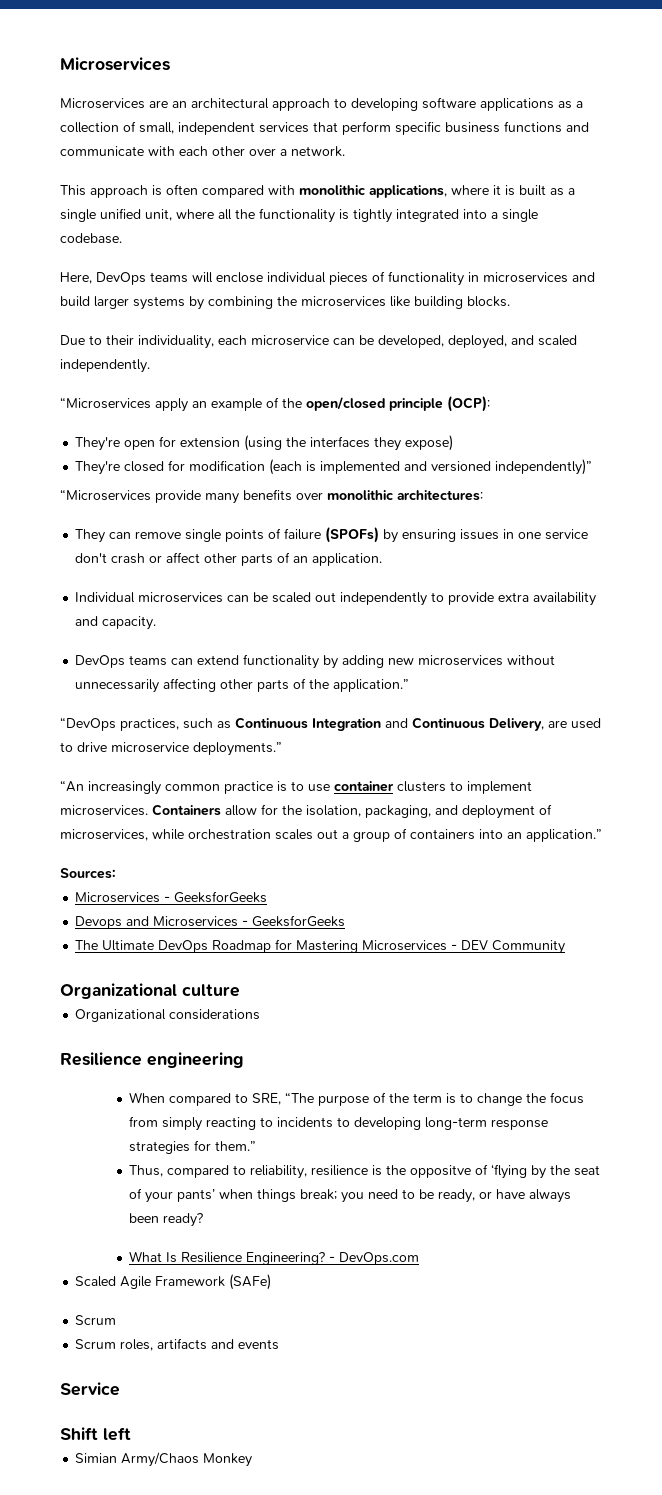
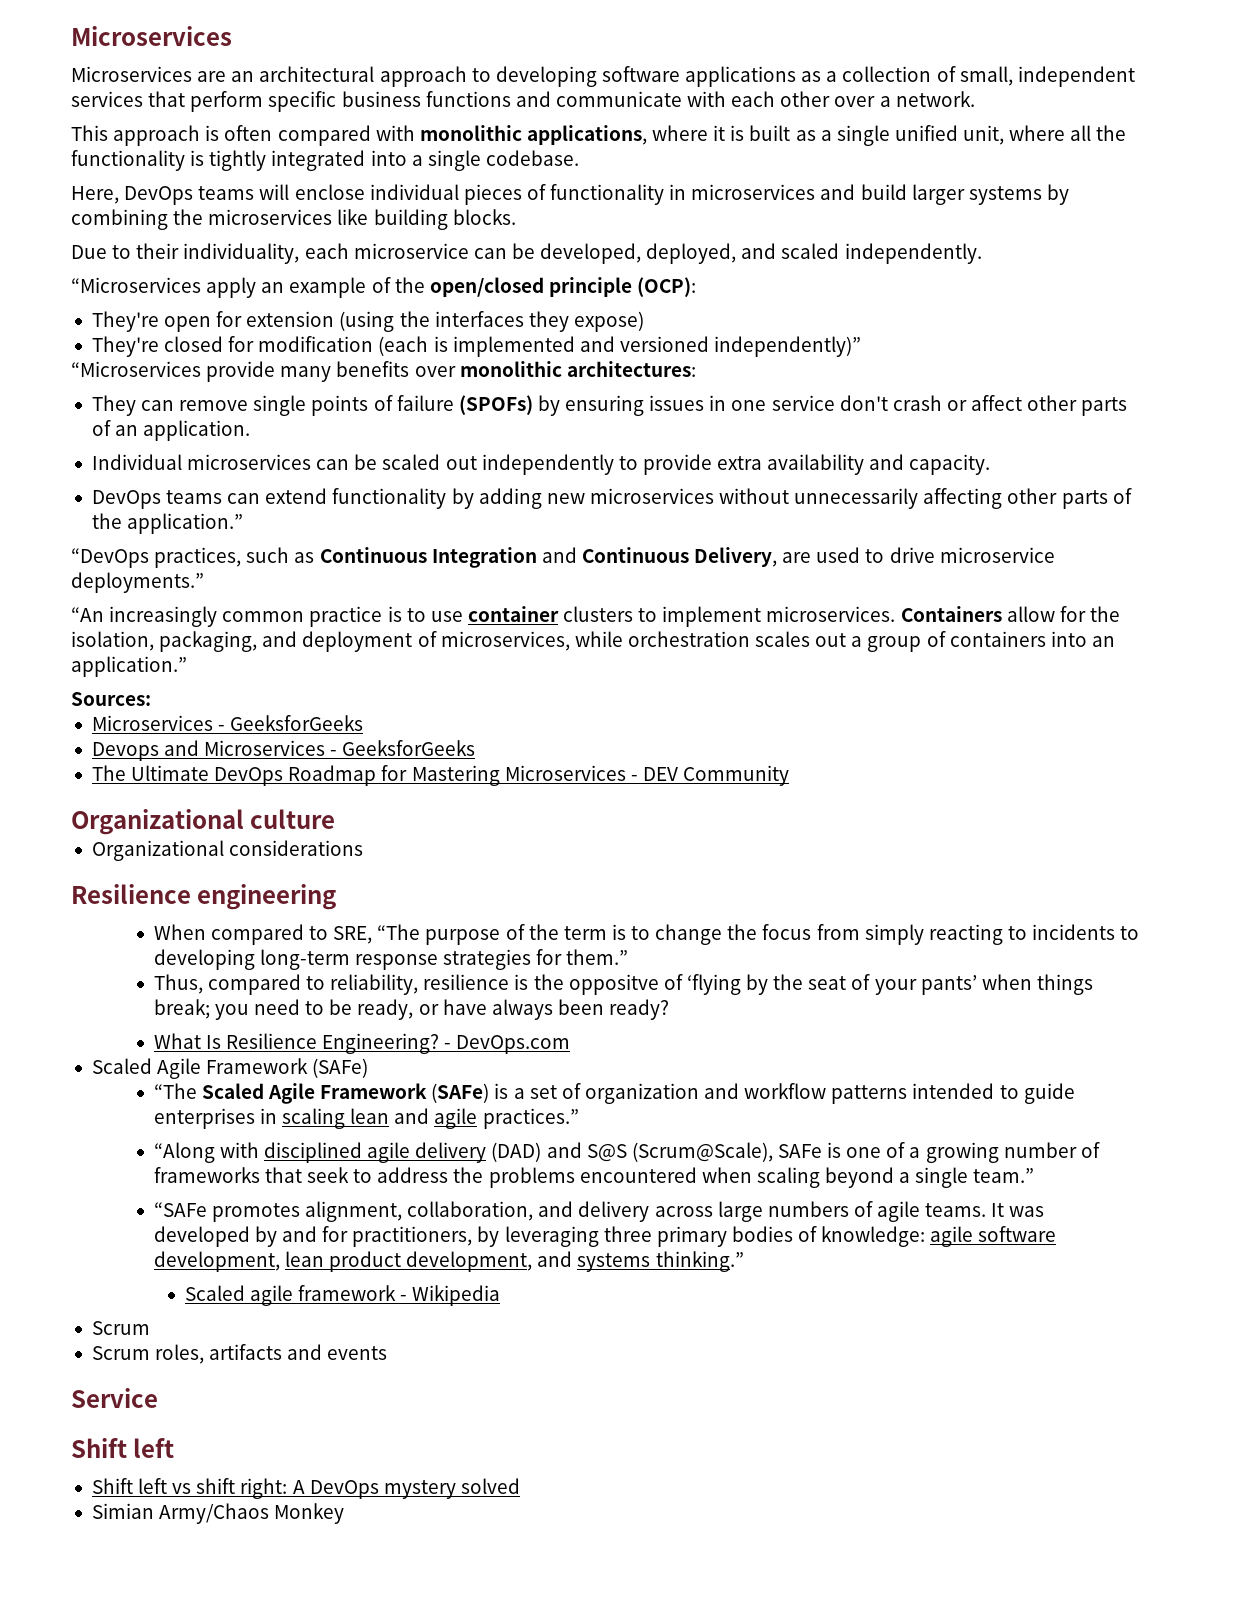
+ “The Scaled Agile Framework (SAFe) is a set of organization and workflow patterns intended to guide enterprises in scaling lean and agile practices.”
+ “Along with disciplined agile delivery (DAD) and S@S (Scrum@Scale), SAFe is one of a growing number of frameworks that seek to address the problems encountered when scaling beyond a single team.”
+ “SAFe promotes alignment, collaboration, and delivery across large numbers of agile teams. It was developed by and for practitioners, by leveraging three primary bodies of knowledge: agile software development, lean product development, and systems thinking.”
+ Scaled agile framework - Wikipedia
+ Shift left vs shift right: A DevOps mystery solved

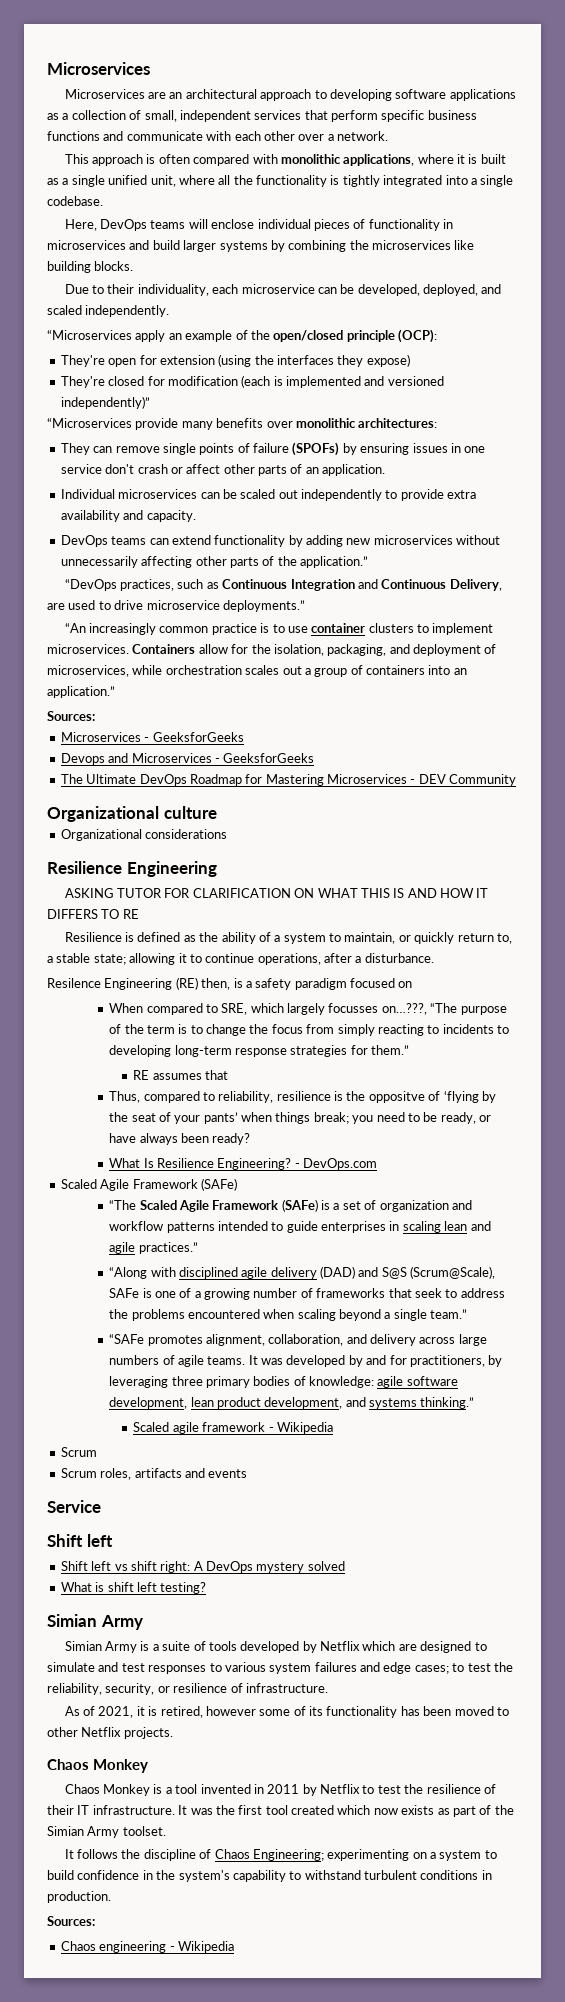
- Resilience engineering
+ Resilience Engineering
+ ASKING TUTOR FOR CLARIFICATION ON WHAT THIS IS AND HOW IT DIFFERS TO RE
+ Resilience is defined as the ability of a system to maintain, or quickly return to, a stable state; allowing it to continue operations, after a disturbance.
+ Resilence Engineering (RE) then, is a safety paradigm focused on
- When compared to SRE, “The purpose of the term is to change the focus from simply reacting to incidents to developing long-term response strategies for them.”
+ When compared to SRE, which largely focusses on…???, “The purpose of the term is to change the focus from simply reacting to incidents to developing long-term response strategies for them.”
+ RE assumes that
- Simian Army/Chaos Monkey
+ What is shift left testing?
+ Simian Army
+ Simian Army is a suite of tools developed by Netflix which are designed to simulate and test responses to various system failures and edge cases; to test the reliability, security, or resilience of infrastructure.
+ As of 2021, it is retired, however some of its functionality has been moved to other Netflix projects.
+ Chaos Monkey
+ Chaos Monkey is a tool invented in 2011 by Netflix to test the resilience of their IT infrastructure. It was the first tool created which now exists as part of the Simian Army toolset.
+ It follows the discipline of Chaos Engineering; experimenting on a system to build confidence in the system's capability to withstand turbulent conditions in production.
+ Sources:
+ Chaos engineering - Wikipedia

